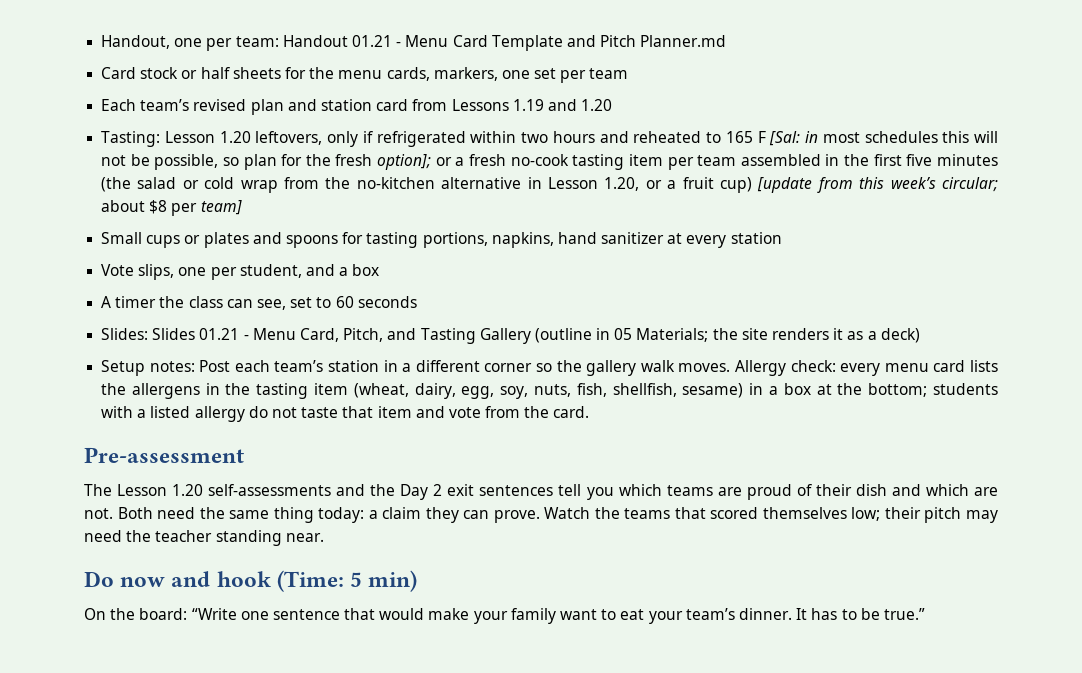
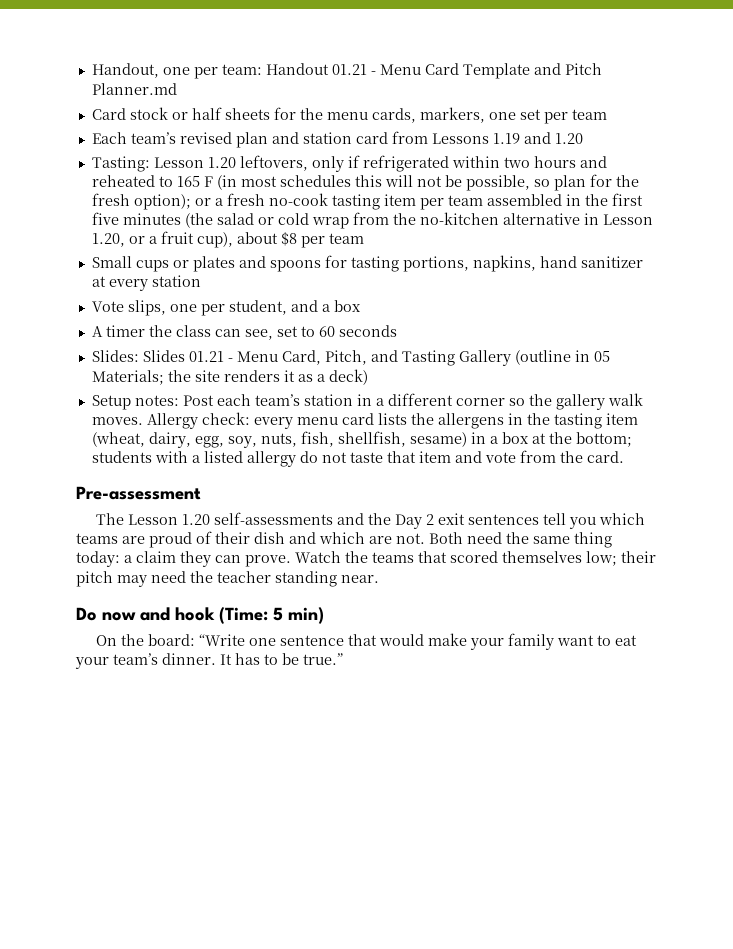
- Tasting: Lesson 1.20 leftovers, only if refrigerated within two hours and reheated to 165 F [Sal: in most schedules this will not be possible, so plan for the fresh option]; or a fresh no-cook tasting item per team assembled in the first five minutes (the salad or cold wrap from the no-kitchen alternative in Lesson 1.20, or a fruit cup) [update from this week’s circular; about $8 per team]
+ Tasting: Lesson 1.20 leftovers, only if refrigerated within two hours and reheated to 165 F (in most schedules this will not be possible, so plan for the fresh option); or a fresh no-cook tasting item per team assembled in the first five minutes (the salad or cold wrap from the no-kitchen alternative in Lesson 1.20, or a fruit cup), about $8 per team

